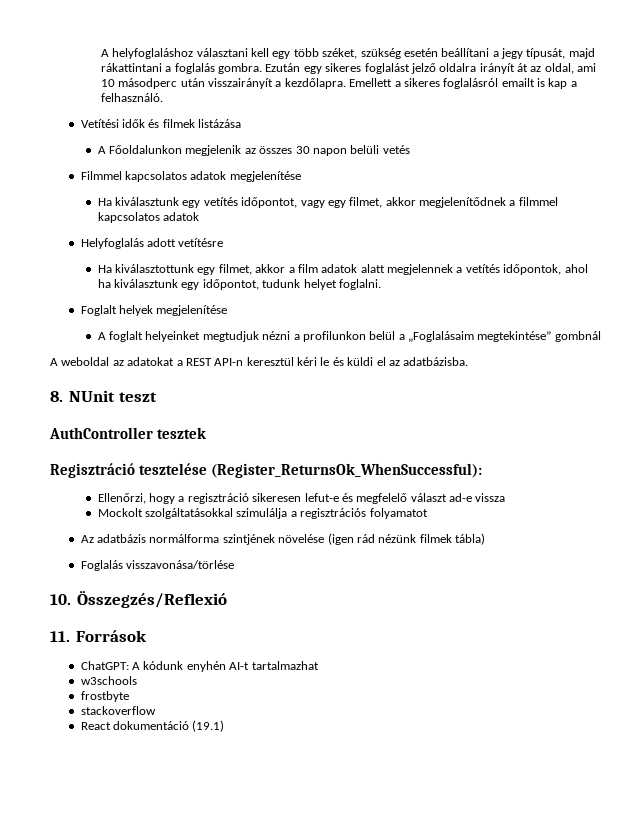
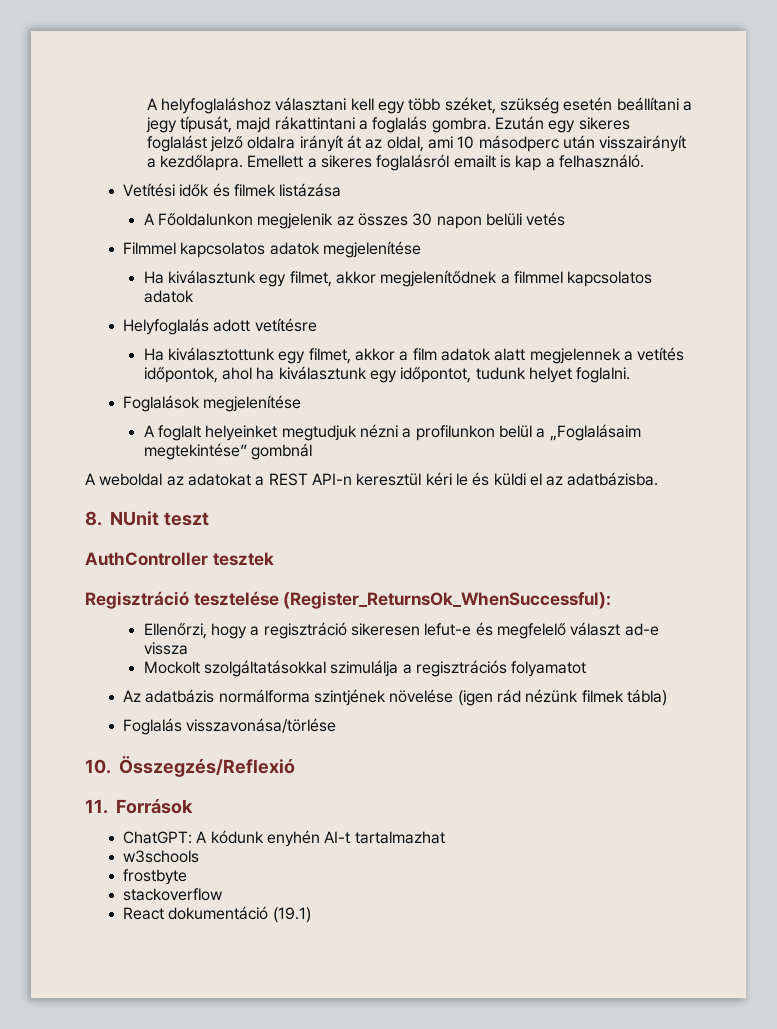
- Ha kiválasztunk egy vetítés időpontot, vagy egy filmet, akkor megjelenítődnek a filmmel kapcsolatos adatok
+ Ha kiválasztunk egy filmet, akkor megjelenítődnek a filmmel kapcsolatos adatok
- Foglalt helyek megjelenítése
+ Foglalások megjelenítése

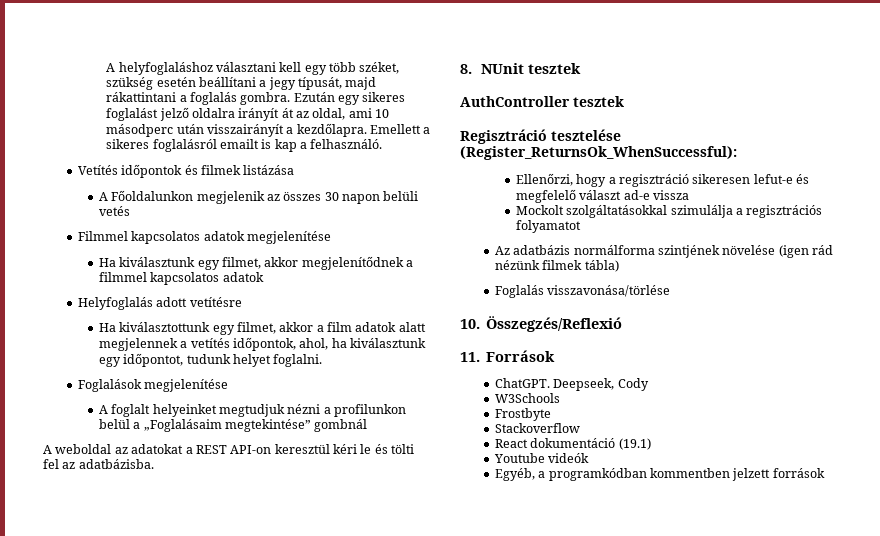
- Vetítési idők és filmek listázása
+ Vetítés időpontok és filmek listázása
- Ha kiválasztottunk egy filmet, akkor a film adatok alatt megjelennek a vetítés időpontok, ahol ha kiválasztunk egy időpontot, tudunk helyet foglalni.
+ Ha kiválasztottunk egy filmet, akkor a film adatok alatt megjelennek a vetítés időpontok, ahol, ha kiválasztunk egy időpontot, tudunk helyet foglalni.
- A weboldal az adatokat a REST API-n keresztül kéri le és küldi el az adatbázisba.
+ A weboldal az adatokat a REST API-on keresztül kéri le és tölti fel az adatbázisba.
- 8. NUnit teszt
+ 8. NUnit tesztek
- ChatGPT: A kódunk enyhén AI-t tartalmazhat
- w3schools
- frostbyte
- stackoverflow
+ ChatGPT. Deepseek, Cody
+ W3Schools
+ Frostbyte
+ Stackoverflow
  React dokumentáció (19.1)
+ Youtube videók
+ Egyéb, a programkódban kommentben jelzett források

